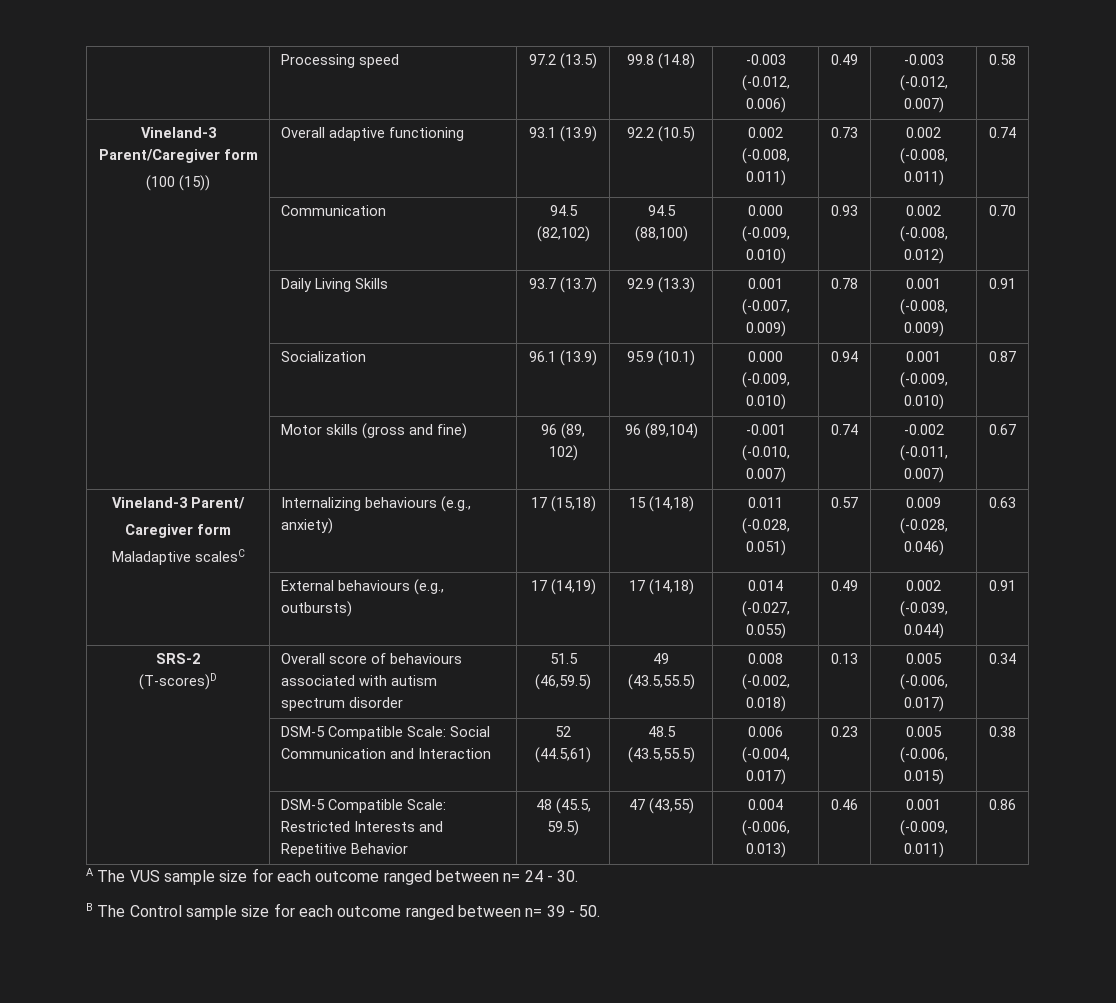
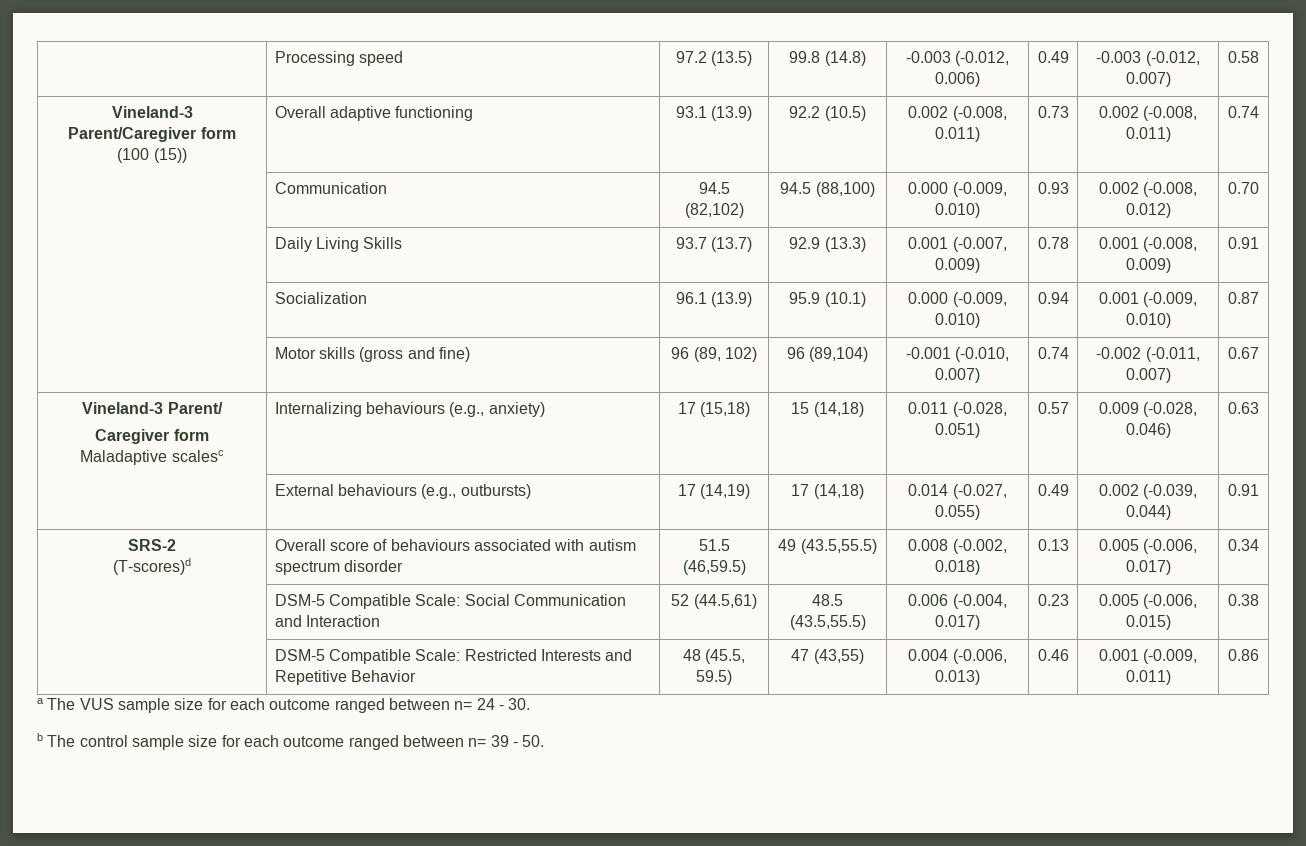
  Vineland-3 Parent/
  Caregiver form
- Maladaptive scalesC | Internalizing behaviours (e.g., anxiety) | 17 (15,18) | 15 (14,18) | 0.011 (-0.028, 0.051) | 0.57 | 0.009 (-0.028, 0.046) | 0.63
+ Maladaptive scalesc | Internalizing behaviours (e.g., anxiety) | 17 (15,18) | 15 (14,18) | 0.011 (-0.028, 0.051) | 0.57 | 0.009 (-0.028, 0.046) | 0.63
  SRS-2
- (T-scores)D | Overall score of behaviours associated with autism spectrum disorder | 51.5 (46,59.5) | 49 (43.5,55.5) | 0.008 (-0.002, 0.018) | 0.13 | 0.005 (-0.006, 0.017) | 0.34
+ (T-scores)d | Overall score of behaviours associated with autism spectrum disorder | 51.5 (46,59.5) | 49 (43.5,55.5) | 0.008 (-0.002, 0.018) | 0.13 | 0.005 (-0.006, 0.017) | 0.34
- A The VUS sample size for each outcome ranged between n= 24 - 30.
+ a The VUS sample size for each outcome ranged between n= 24 - 30.
- B The Control sample size for each outcome ranged between n= 39 - 50.
+ b The control sample size for each outcome ranged between n= 39 - 50.

